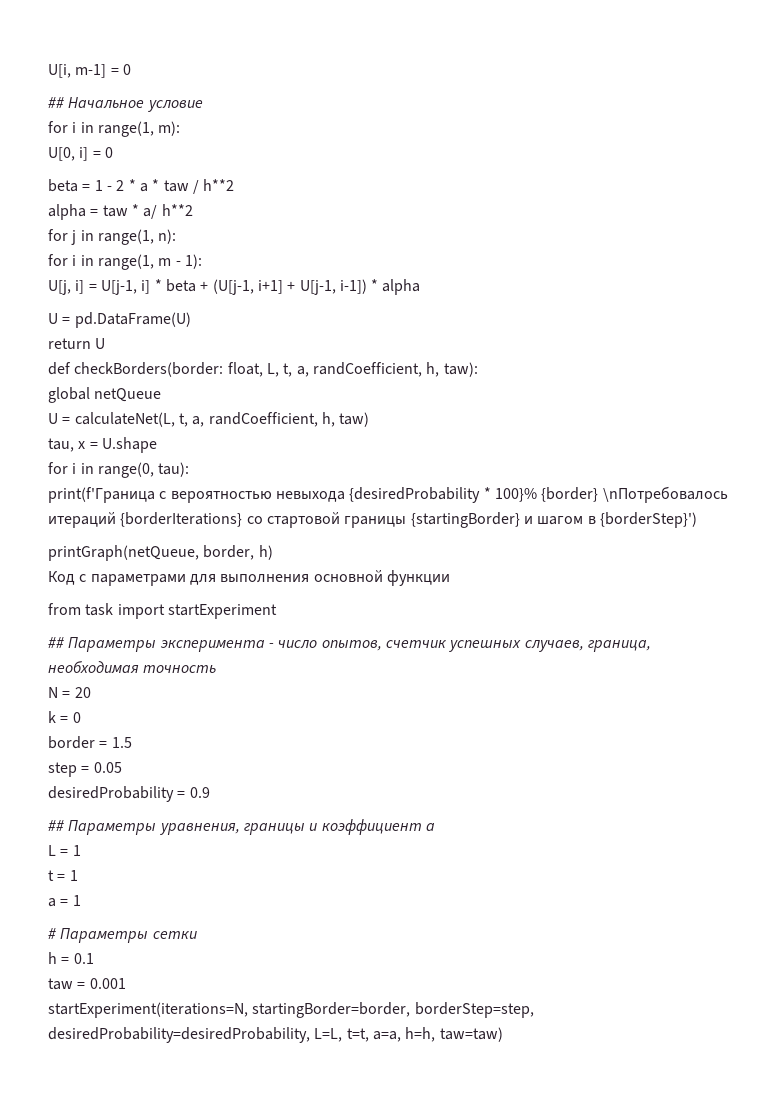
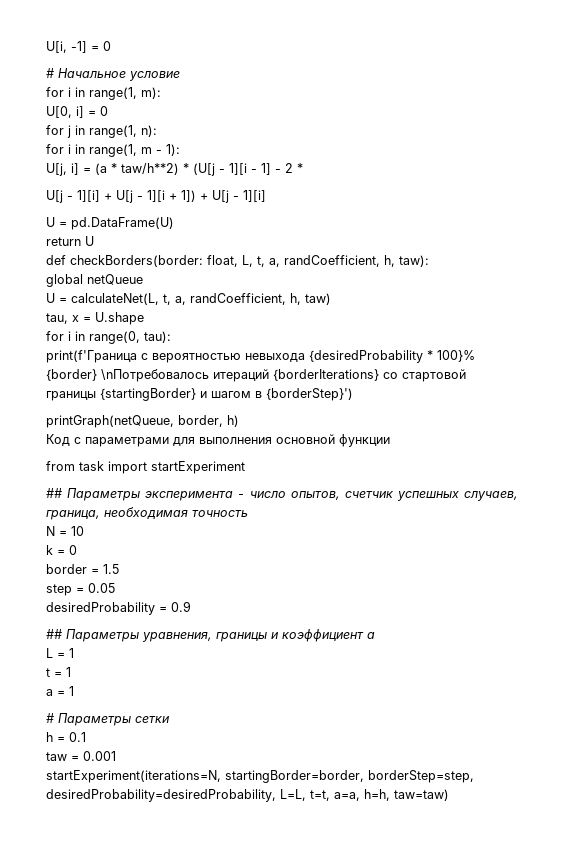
- U[i, m-1] = 0
- ## Начальное условие
+ U[i, -1] = 0
+ # Начальное условие
- beta = 1 - 2 * a * taw / h**2
- alpha = taw * a/ h**2
- U[j, i] = U[j-1, i] * beta + (U[j-1, i+1] + U[j-1, i-1]) * alpha
+ U[j, i] = (a * taw/h**2) * (U[j - 1][i - 1] - 2 *
+ U[j - 1][i] + U[j - 1][i + 1]) + U[j - 1][i]
- N = 20
+ N = 10

